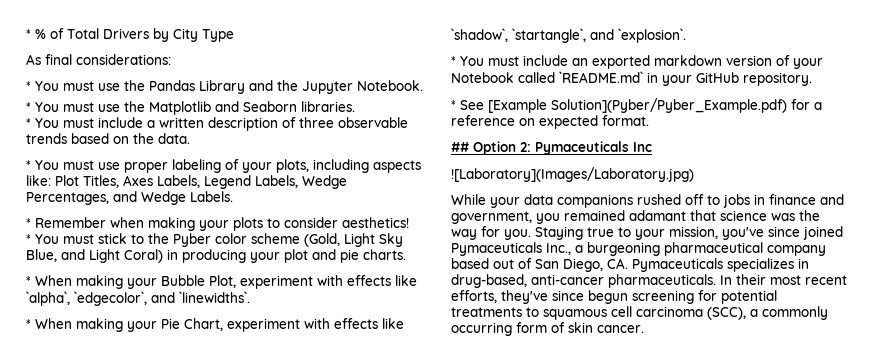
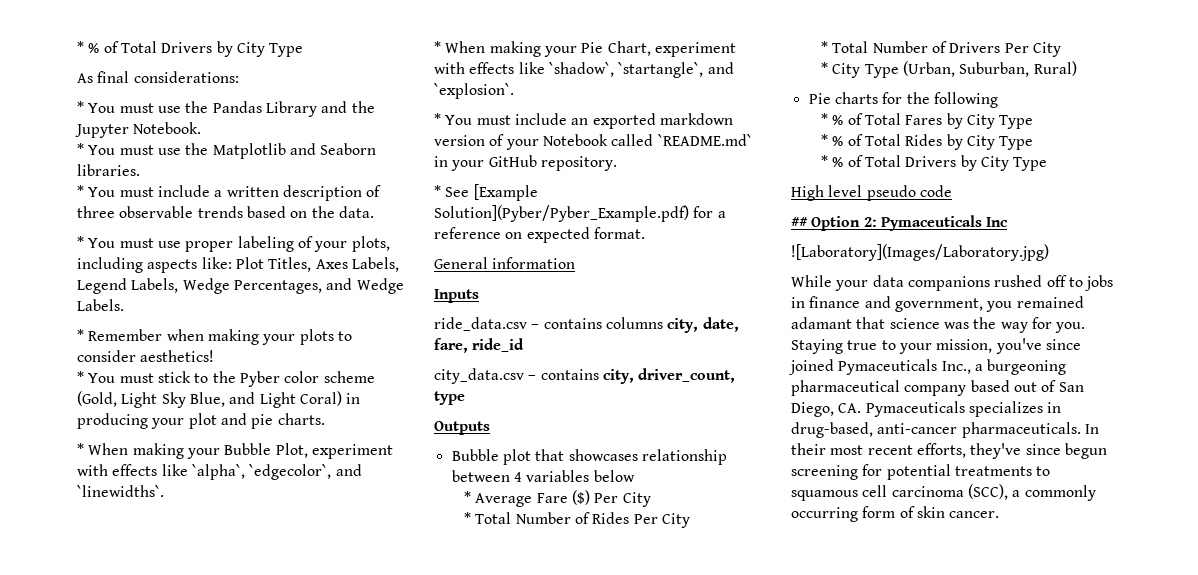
+ General information
+ Inputs
+ ride_data.csv – contains columns city, date, fare, ride_id
+ city_data.csv – contains city, driver_count, type
+ Outputs
+ Bubble plot that showcases relationship between 4 variables below
+ * Average Fare ($) Per City
+ * Total Number of Rides Per City
+ * Total Number of Drivers Per City
+ * City Type (Urban, Suburban, Rural)
+ Pie charts for the following
+ * % of Total Fares by City Type
+ * % of Total Rides by City Type
+ * % of Total Drivers by City Type
+ High level pseudo code

